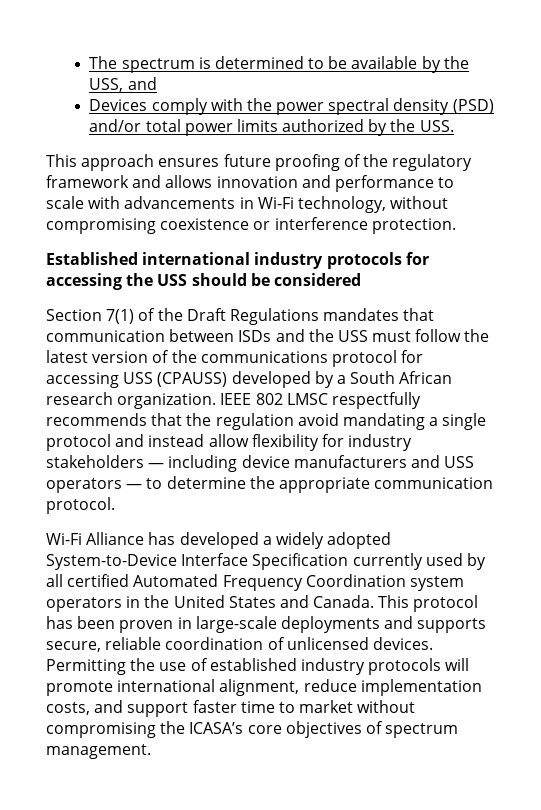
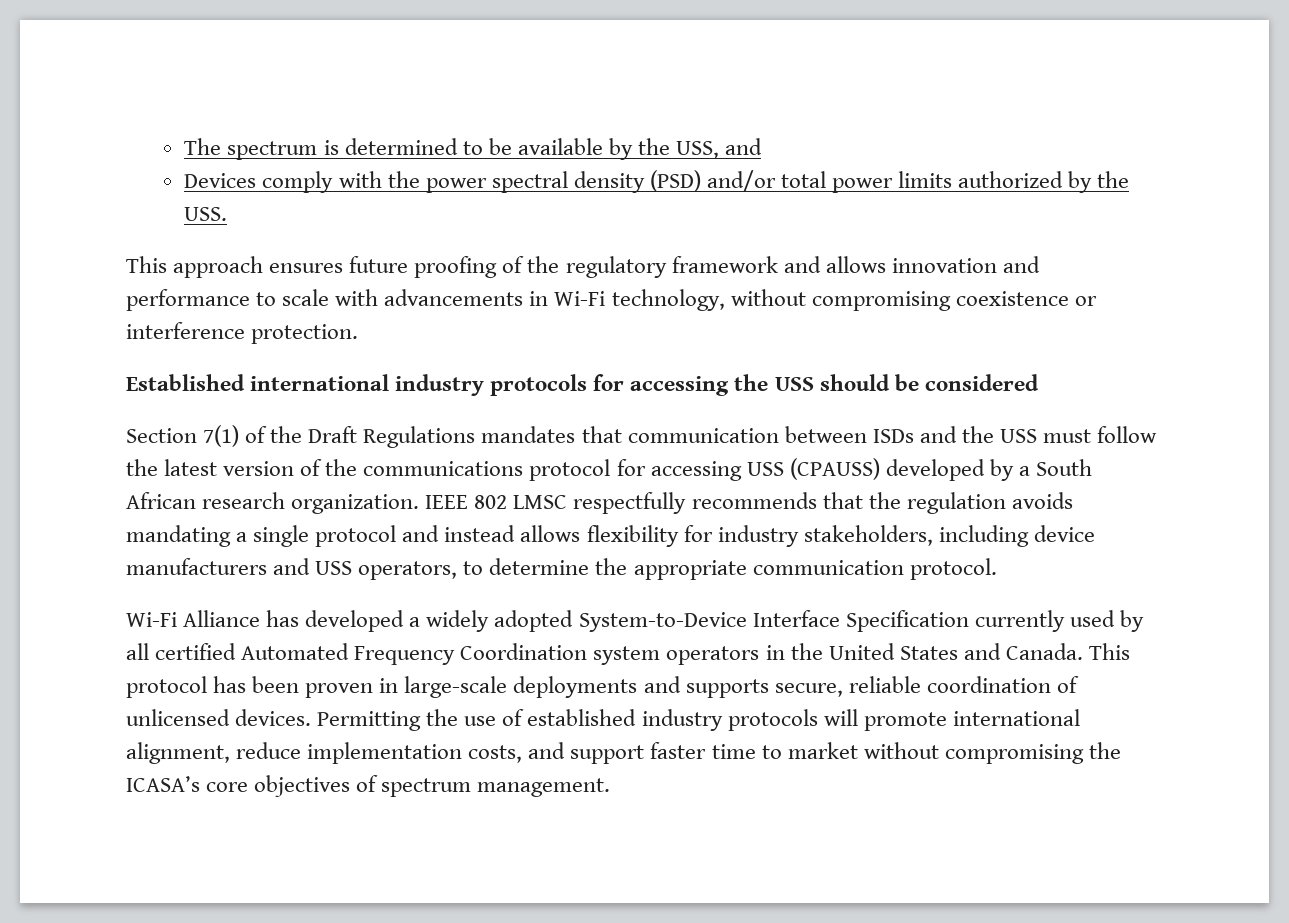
- IEEE 802 LMSC respectfully recommends that the regulation avoid mandating a single protocol and instead allow flexibility for industry stakeholders — including device manufacturers and USS operators — to determine the appropriate communication protocol.
+ IEEE 802 LMSC respectfully recommends that the regulation avoids mandating a single protocol and instead allows flexibility for industry stakeholders, including device manufacturers and USS operators, to determine the appropriate communication protocol.

